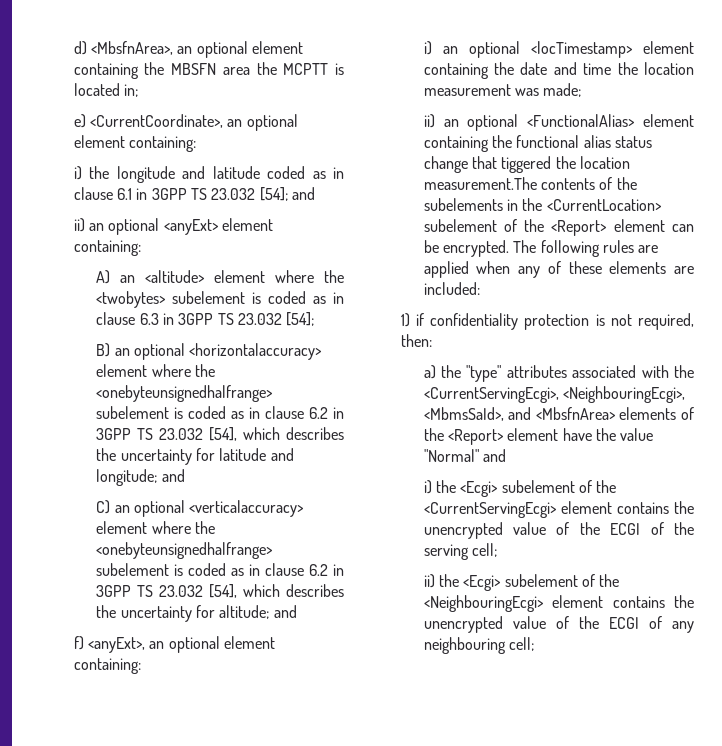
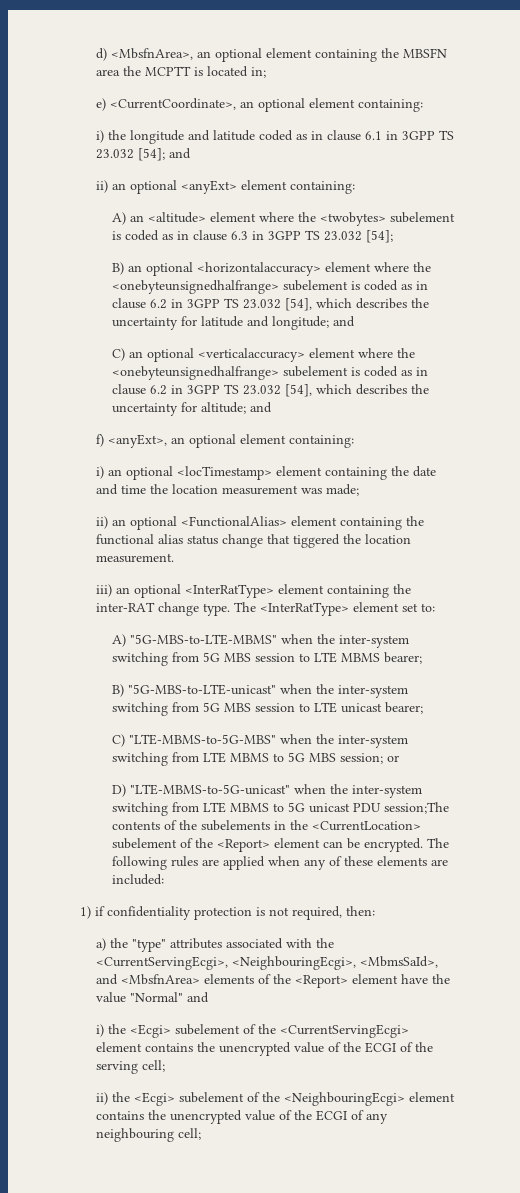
- ii) an optional <FunctionalAlias> element containing the functional alias status change that tiggered the location measurement.The contents of the subelements in the <CurrentLocation> subelement of the <Report> element can be encrypted.
+ ii) an optional <FunctionalAlias> element containing the functional alias status change that tiggered the location measurement.
+ iii) an optional <InterRatType> element containing the inter-RAT change type. The <InterRatType> element set to:
+ A) "5G-MBS-to-LTE-MBMS" when the inter-system switching from 5G MBS session to LTE MBMS bearer;
+ B) "5G-MBS-to-LTE-unicast" when the inter-system switching from 5G MBS session to LTE unicast bearer;
+ C) "LTE-MBMS-to-5G-MBS" when the inter-system switching from LTE MBMS to 5G MBS session; or
+ D) "LTE-MBMS-to-5G-unicast" when the inter-system switching from LTE MBMS to 5G unicast PDU session;The contents of the subelements in the <CurrentLocation> subelement of the <Report> element can be encrypted.

